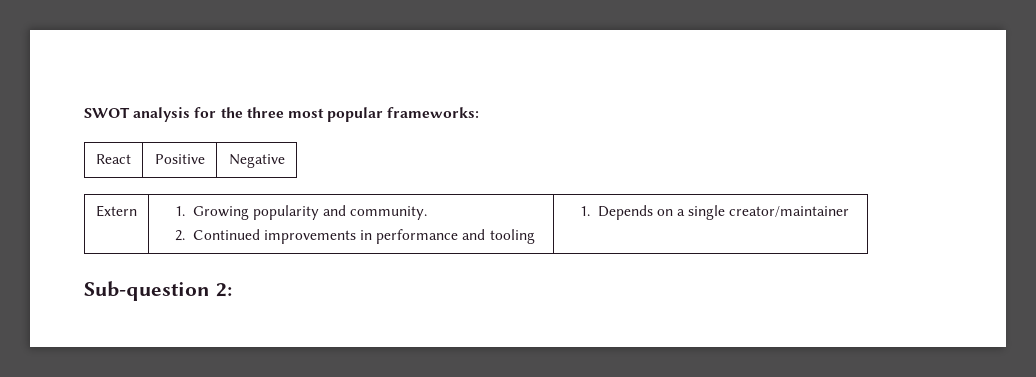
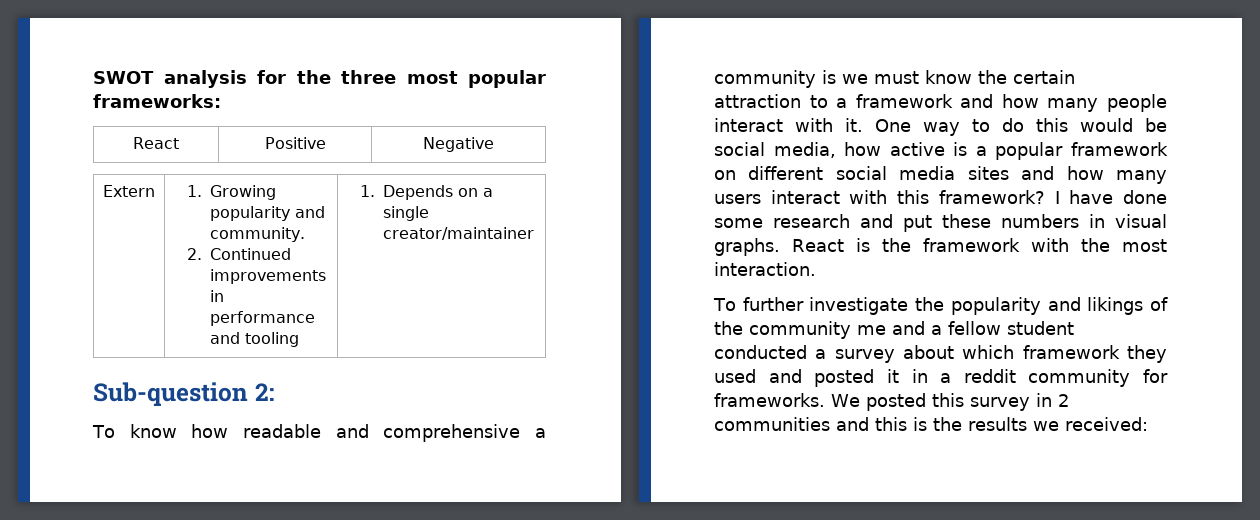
+ To know how readable and comprehensive a community is we must know the certain attraction to a framework and how many people interact with it. One way to do this would be social media, how active is a popular framework on different social media sites and how many users interact with this framework? I have done some research and put these numbers in visual graphs. React is the framework with the most interaction.
+ To further investigate the popularity and likings of the community me and a fellow student conducted a survey about which framework they used and posted it in a reddit community for frameworks. We posted this survey in 2 communities and this is the results we received:

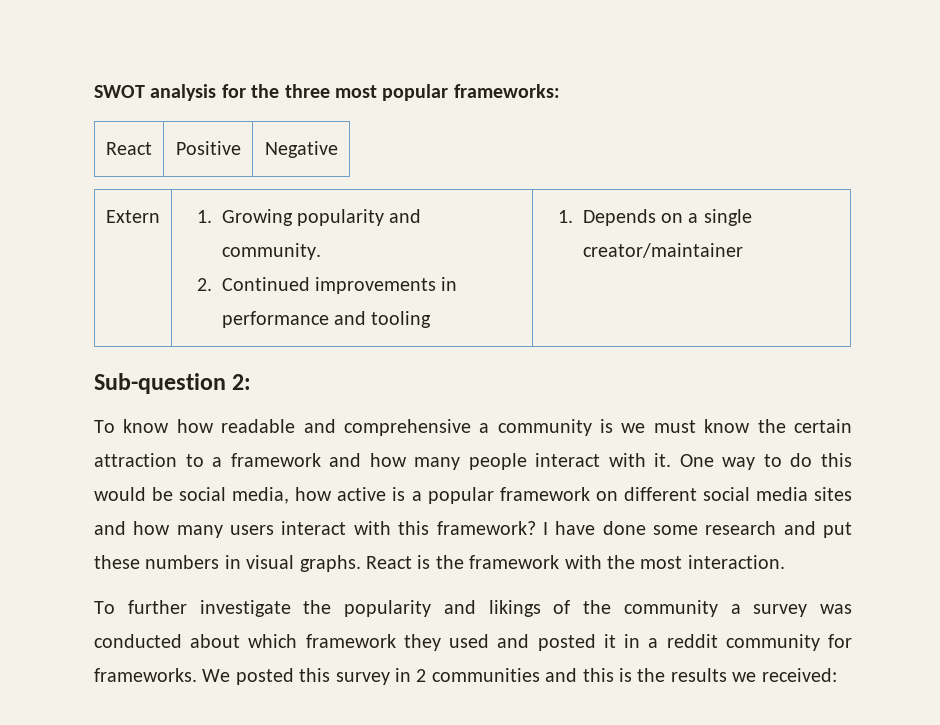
- To further investigate the popularity and likings of the community me and a fellow student conducted a survey about which framework they used and posted it in a reddit community for frameworks.
+ To further investigate the popularity and likings of the community a survey was conducted about which framework they used and posted it in a reddit community for frameworks.

